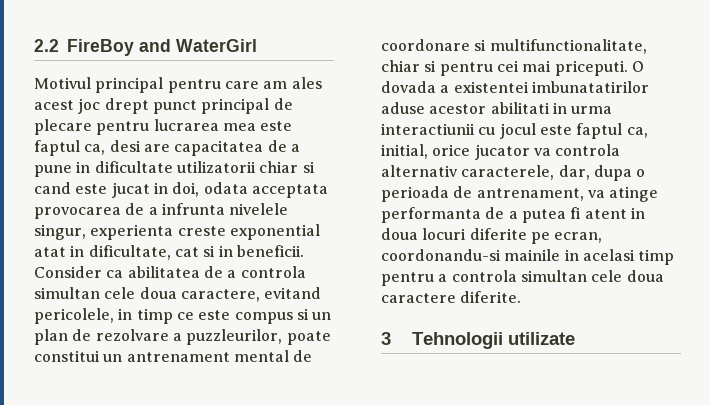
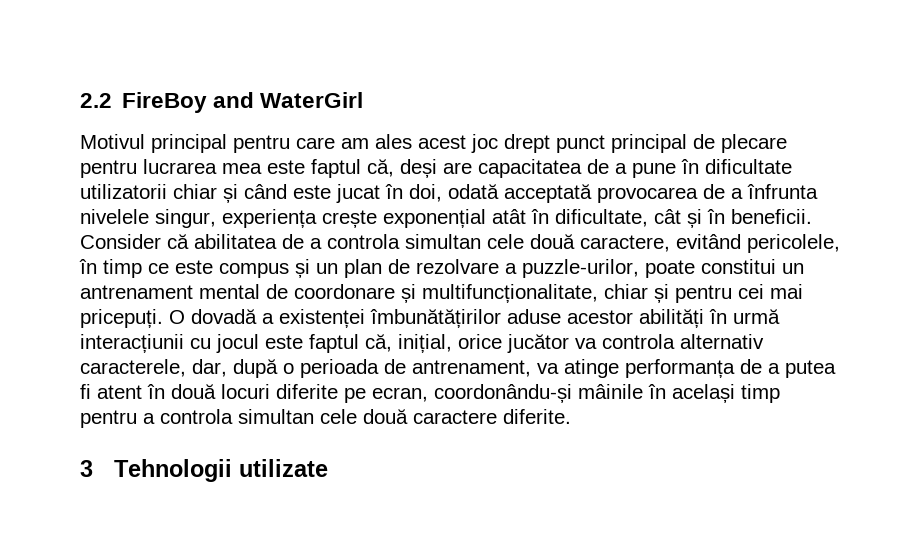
- Motivul principal pentru care am ales acest joc drept punct principal de plecare pentru lucrarea mea este faptul ca, desi are capacitatea de a pune in dificultate utilizatorii chiar si cand este jucat in doi, odata acceptata provocarea de a infrunta nivelele singur, experienta creste exponential atat in dificultate, cat si in beneficii.
+ Motivul principal pentru care am ales acest joc drept punct principal de plecare pentru lucrarea mea este faptul că, deși are capacitatea de a pune în dificultate utilizatorii chiar și când este jucat în doi, odată acceptată provocarea de a înfrunta nivelele singur, experiența crește exponențial atât în dificultate, cât și în beneficii.
- Consider ca abilitatea de a controla simultan cele doua caractere, evitand pericolele, in timp ce este compus si un plan de rezolvare a puzzleurilor, poate constitui un antrenament mental de coordonare si multifunctionalitate, chiar si pentru cei mai priceputi. O dovada a existentei imbunatatirilor aduse acestor abilitati in urma interactiunii cu jocul este faptul ca, initial, orice jucator va controla alternativ caracterele, dar, dupa o perioada de antrenament, va atinge performanta de a putea fi atent in doua locuri diferite pe ecran, coordonandu-si mainile in acelasi timp pentru a controla simultan cele doua caractere diferite.
+ Consider că abilitatea de a controla simultan cele două caractere, evitând pericolele, în timp ce este compus și un plan de rezolvare a puzzle-urilor, poate constitui un antrenament mental de coordonare și multifuncționalitate, chiar și pentru cei mai pricepuți. O dovadă a existenței îmbunătățirilor aduse acestor abilități în urmă interacțiunii cu jocul este faptul că, inițial, orice jucător va controla alternativ caracterele, dar, după o perioada de antrenament, va atinge performanța de a putea fi atent în două locuri diferite pe ecran, coordonându-și mâinile în același timp pentru a controla simultan cele două caractere diferite.

